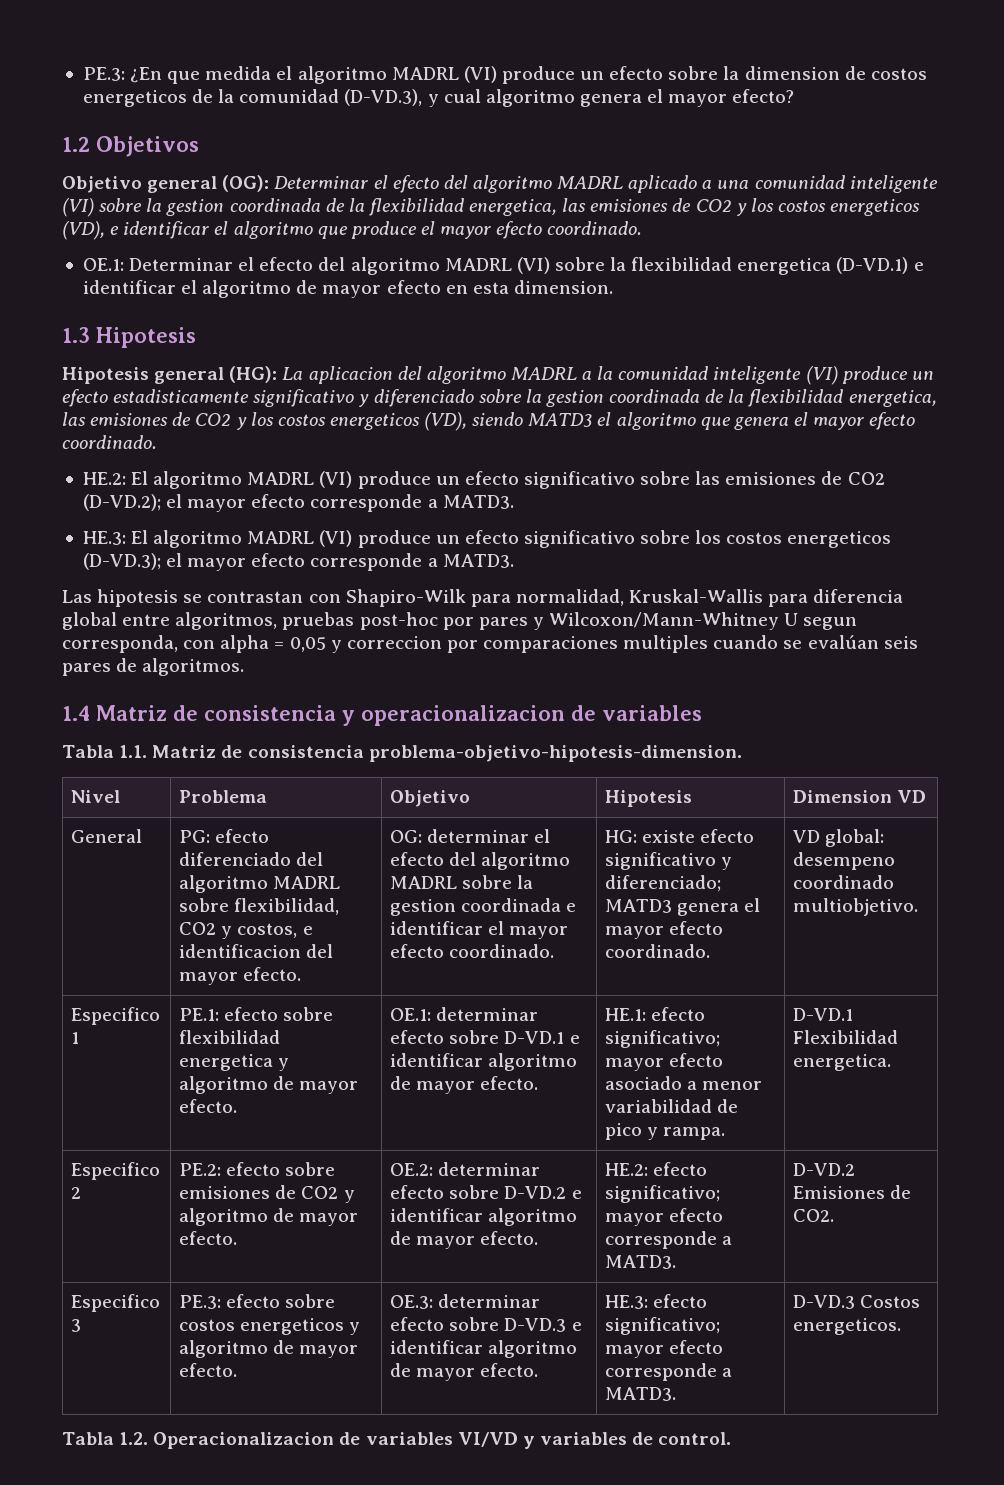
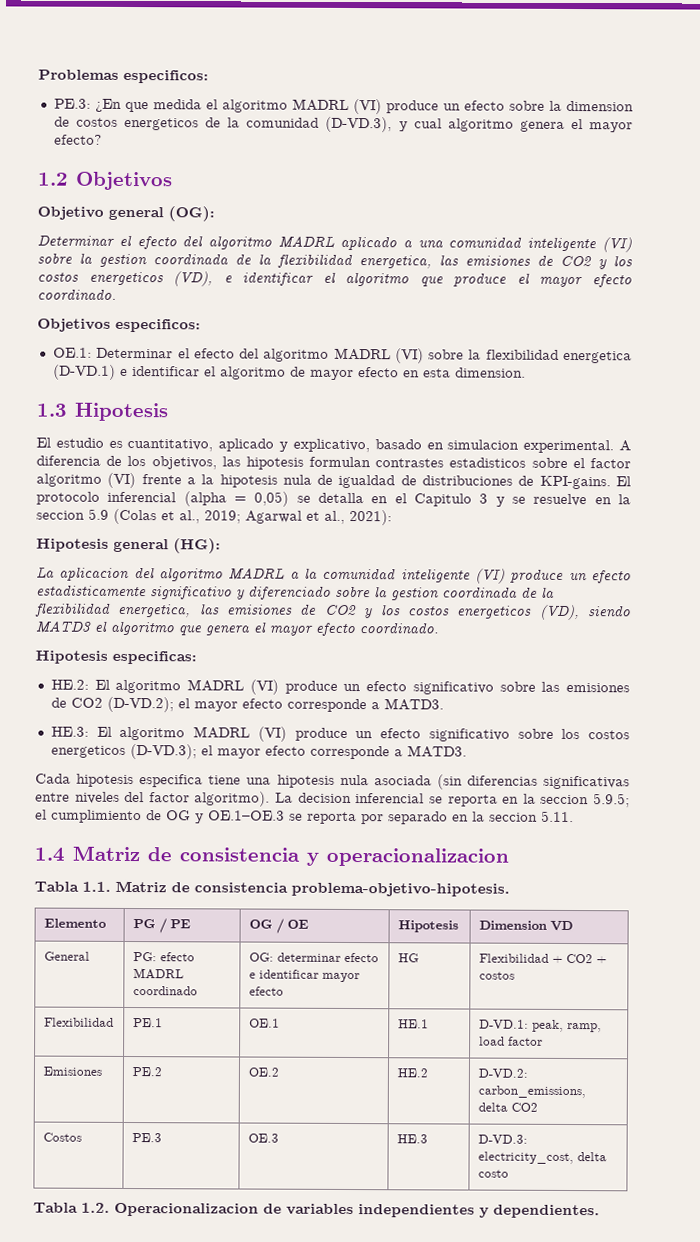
+ Problemas especificos:
- Objetivo general (OG): Determinar el efecto del algoritmo MADRL aplicado a una comunidad inteligente (VI) sobre la gestion coordinada de la flexibilidad energetica, las emisiones de CO2 y los costos energeticos (VD), e identificar el algoritmo que produce el mayor efecto coordinado.
+ Objetivo general (OG):
+ Determinar el efecto del algoritmo MADRL aplicado a una comunidad inteligente (VI) sobre la gestion coordinada de la flexibilidad energetica, las emisiones de CO2 y los costos energeticos (VD), e identificar el algoritmo que produce el mayor efecto coordinado.
+ Objetivos especificos:
+ El estudio es cuantitativo, aplicado y explicativo, basado en simulacion experimental. A diferencia de los objetivos, las hipotesis formulan contrastes estadisticos sobre el factor algoritmo (VI) frente a la hipotesis nula de igualdad de distribuciones de KPI-gains. El protocolo inferencial (alpha = 0,05) se detalla en el Capitulo 3 y se resuelve en la seccion 5.9 (Colas et al., 2019; Agarwal et al., 2021):
- Hipotesis general (HG): La aplicacion del algoritmo MADRL a la comunidad inteligente (VI) produce un efecto estadisticamente significativo y diferenciado sobre la gestion coordinada de la flexibilidad energetica, las emisiones de CO2 y los costos energeticos (VD), siendo MATD3 el algoritmo que genera el mayor efecto coordinado.
+ Hipotesis general (HG):
+ La aplicacion del algoritmo MADRL a la comunidad inteligente (VI) produce un efecto estadisticamente significativo y diferenciado sobre la gestion coordinada de la flexibilidad energetica, las emisiones de CO2 y los costos energeticos (VD), siendo MATD3 el algoritmo que genera el mayor efecto coordinado.
+ Hipotesis especificas:
- Las hipotesis se contrastan con Shapiro-Wilk para normalidad, Kruskal-Wallis para diferencia global entre algoritmos, pruebas post-hoc por pares y Wilcoxon/Mann-Whitney U segun corresponda, con alpha = 0,05 y correccion por comparaciones multiples cuando se evalúan seis pares de algoritmos.
+ Cada hipotesis especifica tiene una hipotesis nula asociada (sin diferencias significativas entre niveles del factor algoritmo). La decision inferencial se reporta en la seccion 5.9.5; el cumplimiento de OG y OE.1–OE.3 se reporta por separado en la seccion 5.11.
- 1.4 Matriz de consistencia y operacionalizacion de variables
+ 1.4 Matriz de consistencia y operacionalizacion
- Tabla 1.1. Matriz de consistencia problema-objetivo-hipotesis-dimension.
- Nivel | Problema | Objetivo | Hipotesis | Dimension VD
+ Tabla 1.1. Matriz de consistencia problema-objetivo-hipotesis.
+ Elemento | PG / PE | OG / OE | Hipotesis | Dimension VD
- PG: efecto diferenciado del algoritmo MADRL sobre flexibilidad, CO2 y costos, e identificacion del mayor efecto. | OG: determinar el efecto del algoritmo MADRL sobre la gestion coordinada e identificar el mayor efecto coordinado. | HG: existe efecto significativo y diferenciado; MATD3 genera el mayor efecto coordinado. | VD global: desempeno coordinado multiobjetivo.
- Especifico 1 | PE.1: efecto sobre flexibilidad energetica y algoritmo de mayor efecto. | OE.1: determinar efecto sobre D-VD.1 e identificar algoritmo de mayor efecto. | HE.1: efecto significativo; mayor efecto asociado a menor variabilidad de pico y rampa. | D-VD.1 Flexibilidad energetica.
- Especifico 2 | PE.2: efecto sobre emisiones de CO2 y algoritmo de mayor efecto. | OE.2: determinar efecto sobre D-VD.2 e identificar algoritmo de mayor efecto. | HE.2: efecto significativo; mayor efecto corresponde a MATD3. | D-VD.2 Emisiones de CO2.
- Especifico 3 | PE.3: efecto sobre costos energeticos y algoritmo de mayor efecto. | OE.3: determinar efecto sobre D-VD.3 e identificar algoritmo de mayor efecto. | HE.3: efecto significativo; mayor efecto corresponde a MATD3. | D-VD.3 Costos energeticos.
+ PG: efecto MADRL coordinado | OG: determinar efecto e identificar mayor efecto | HG | Flexibilidad + CO2 + costos
+ Flexibilidad | PE.1 | OE.1 | HE.1 | D-VD.1: peak, ramp, load factor
+ Emisiones | PE.2 | OE.2 | HE.2 | D-VD.2: carbon_emissions, delta CO2
+ Costos | PE.3 | OE.3 | HE.3 | D-VD.3: electricity_cost, delta costo
- Tabla 1.2. Operacionalizacion de variables VI/VD y variables de control.
+ Tabla 1.2. Operacionalizacion de variables independientes y dependientes.

